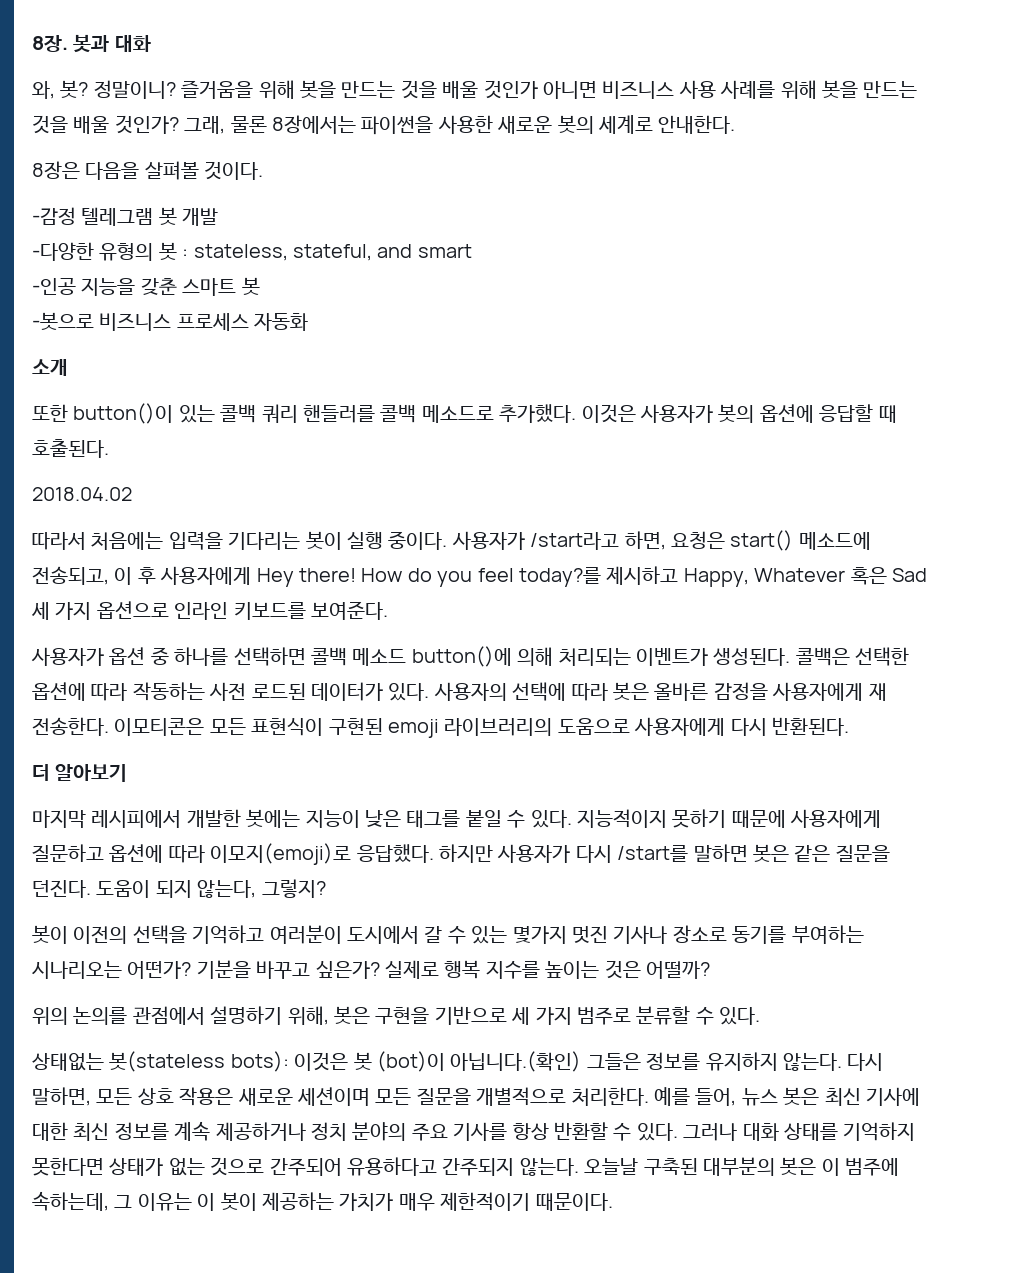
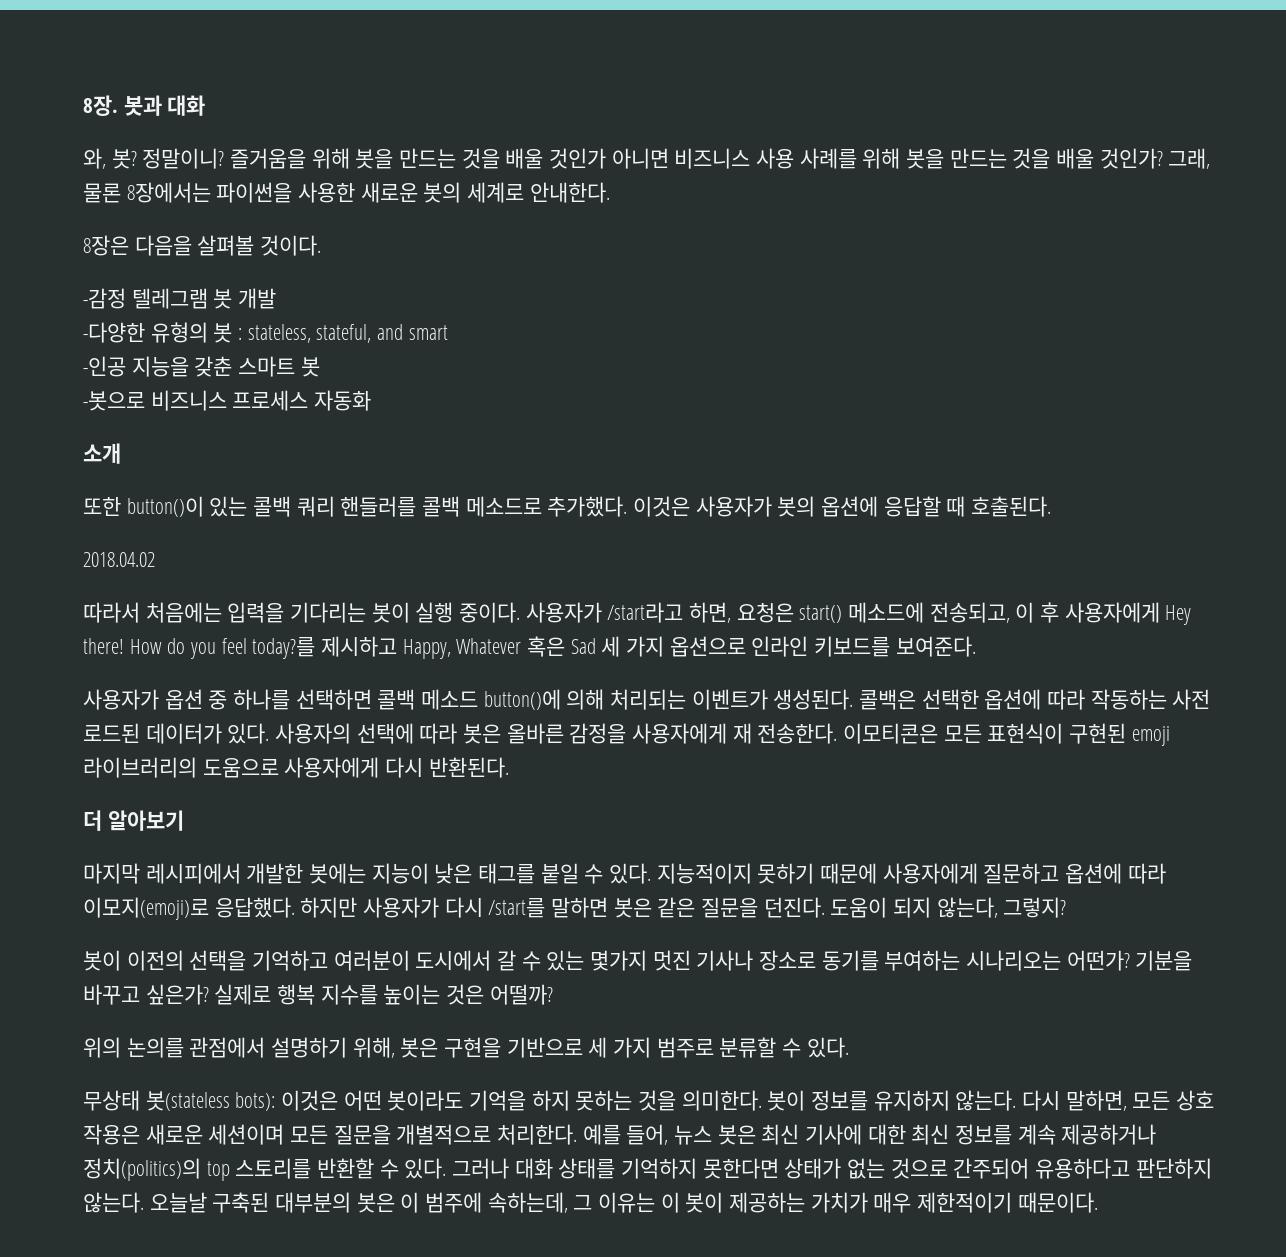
- 상태없는 봇(stateless bots): 이것은 봇 (bot)이 아닙니다.(확인) 그들은 정보를 유지하지 않는다.
+ 무상태 봇(stateless bots): 이것은 어떤 봇이라도 기억을 하지 못하는 것을 의미한다. 봇이 정보를 유지하지 않는다.
- 예를 들어, 뉴스 봇은 최신 기사에 대한 최신 정보를 계속 제공하거나 정치 분야의 주요 기사를 항상 반환할 수 있다.
+ 예를 들어, 뉴스 봇은 최신 기사에 대한 최신 정보를 계속 제공하거나 정치(politics)의 top 스토리를 반환할 수 있다.
- 그러나 대화 상태를 기억하지 못한다면 상태가 없는 것으로 간주되어 유용하다고 간주되지 않는다.
+ 그러나 대화 상태를 기억하지 못한다면 상태가 없는 것으로 간주되어 유용하다고 판단하지 않는다.

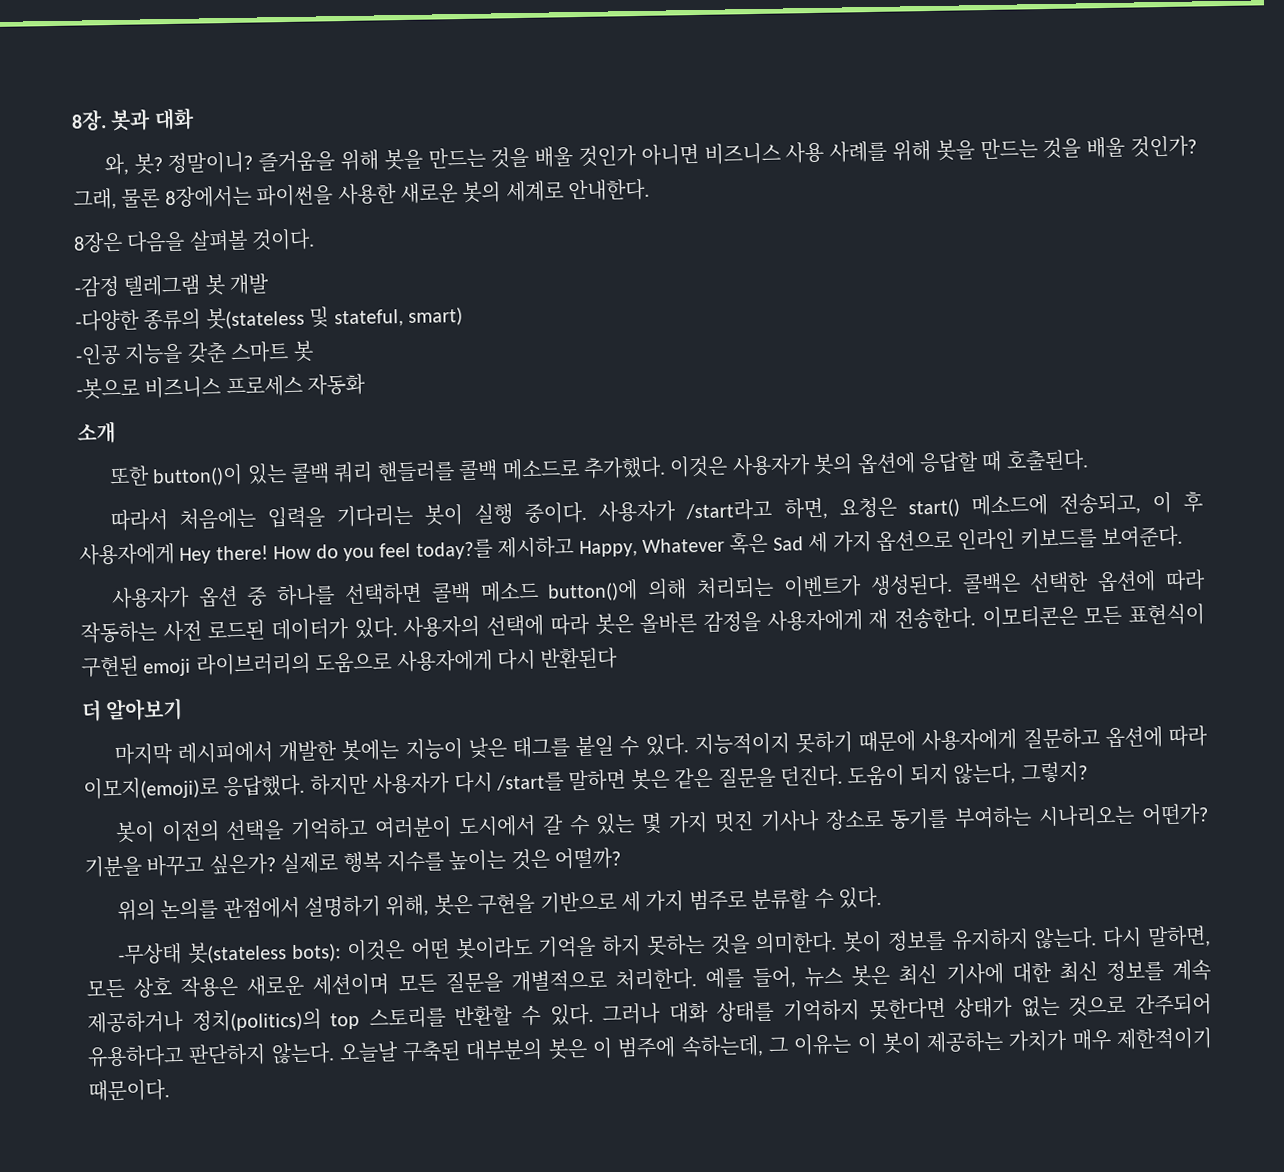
- -다양한 유형의 봇 : stateless, stateful, and smart
+ -다양한 종류의 봇(stateless 및 stateful, smart)
- 2018.04.02
- 이모티콘은 모든 표현식이 구현된 emoji 라이브러리의 도움으로 사용자에게 다시 반환된다.
+ 이모티콘은 모든 표현식이 구현된 emoji 라이브러리의 도움으로 사용자에게 다시 반환된다
- 봇이 이전의 선택을 기억하고 여러분이 도시에서 갈 수 있는 몇가지 멋진 기사나 장소로 동기를 부여하는 시나리오는 어떤가?
+ 봇이 이전의 선택을 기억하고 여러분이 도시에서 갈 수 있는 몇 가지 멋진 기사나 장소로 동기를 부여하는 시나리오는 어떤가?
- 무상태 봇(stateless bots): 이것은 어떤 봇이라도 기억을 하지 못하는 것을 의미한다.
+ -무상태 봇(stateless bots): 이것은 어떤 봇이라도 기억을 하지 못하는 것을 의미한다.

